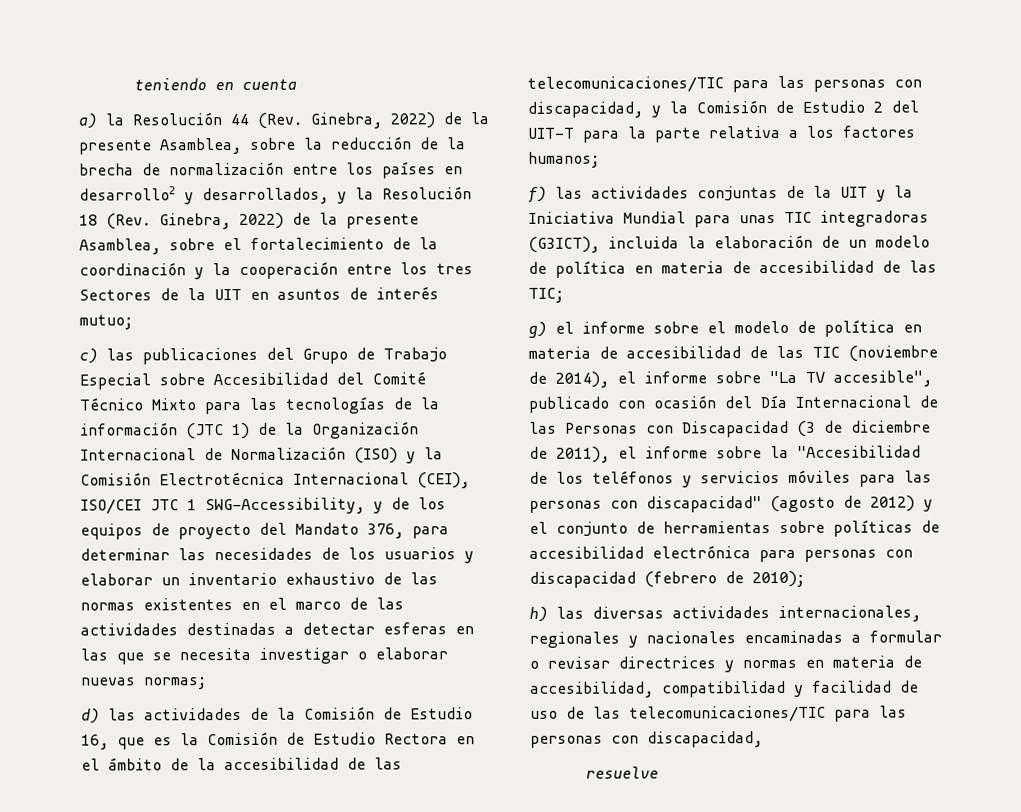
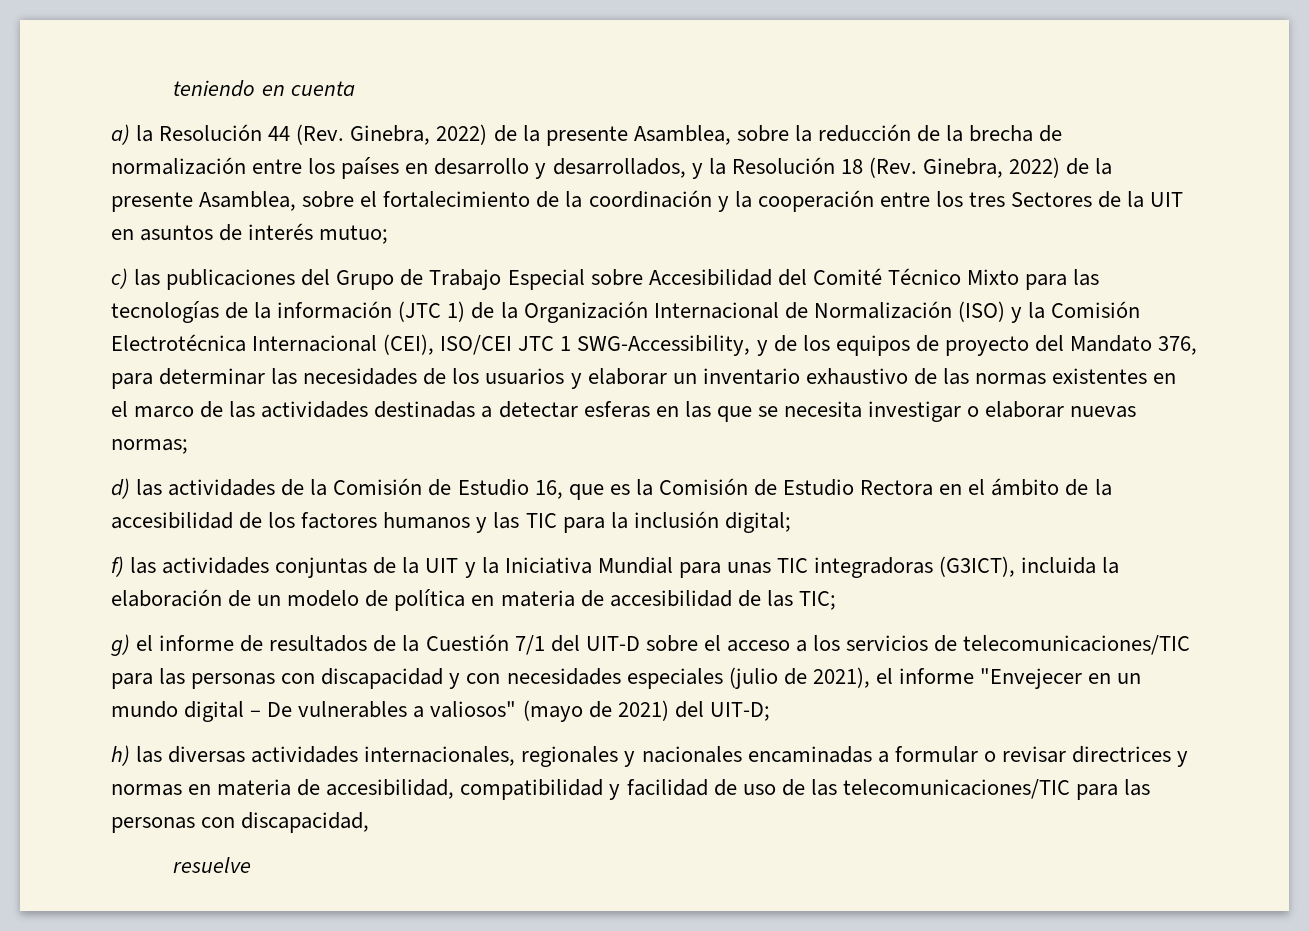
- a) la Resolución 44 (Rev. Ginebra, 2022) de la presente Asamblea, sobre la reducción de la brecha de normalización entre los países en desarrollo2 y desarrollados, y la Resolución 18 (Rev. Ginebra, 2022) de la presente Asamblea, sobre el fortalecimiento de la coordinación y la cooperación entre los tres Sectores de la UIT en asuntos de interés mutuo;
+ a) la Resolución 44 (Rev. Ginebra, 2022) de la presente Asamblea, sobre la reducción de la brecha de normalización entre los países en desarrollo y desarrollados, y la Resolución 18 (Rev. Ginebra, 2022) de la presente Asamblea, sobre el fortalecimiento de la coordinación y la cooperación entre los tres Sectores de la UIT en asuntos de interés mutuo;
- d) las actividades de la Comisión de Estudio 16, que es la Comisión de Estudio Rectora en el ámbito de la accesibilidad de las telecomunicaciones/TIC para las personas con discapacidad, y la Comisión de Estudio 2 del UIT-T para la parte relativa a los factores humanos;
+ d) las actividades de la Comisión de Estudio 16, que es la Comisión de Estudio Rectora en el ámbito de la accesibilidad de los factores humanos y las TIC para la inclusión digital;
- g) el informe sobre el modelo de política en materia de accesibilidad de las TIC (noviembre de 2014), el informe sobre "La TV accesible", publicado con ocasión del Día Internacional de las Personas con Discapacidad (3 de diciembre de 2011), el informe sobre la "Accesibilidad de los teléfonos y servicios móviles para las personas con discapacidad" (agosto de 2012) y el conjunto de herramientas sobre políticas de accesibilidad electrónica para personas con discapacidad (febrero de 2010);
+ g) el informe de resultados de la Cuestión 7/1 del UIT-D sobre el acceso a los servicios de telecomunicaciones/TIC para las personas con discapacidad y con necesidades especiales (julio de 2021), el informe "Envejecer en un mundo digital – De vulnerables a valiosos" (mayo de 2021) del UIT-D;

